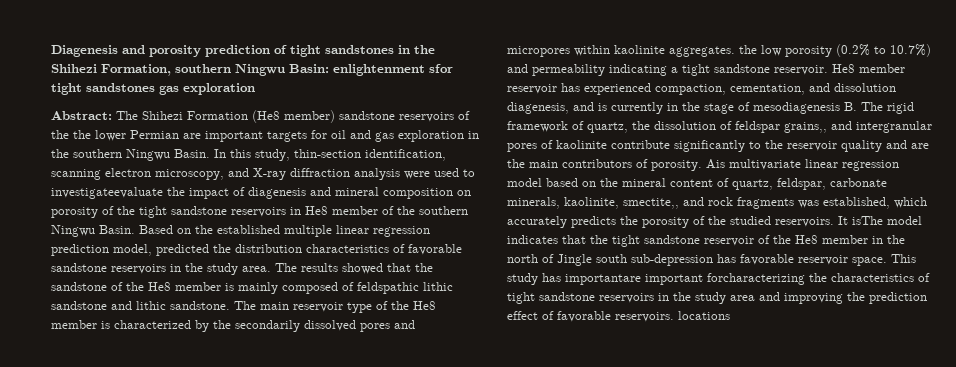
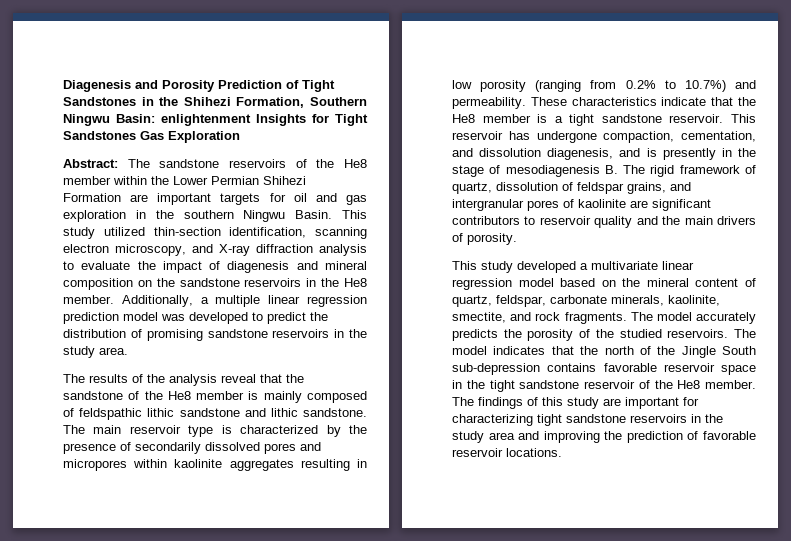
- Diagenesis and porosity prediction of tight sandstones in the Shihezi Formation, southern Ningwu Basin: enlightenment sfor tight sandstones gas exploration
- Abstract: The Shihezi Formation (He8 member) sandstone reservoirs of the the lower Permian are important targets for oil and gas exploration in the southern Ningwu Basin.
+ Diagenesis and Porosity Prediction of Tight Sandstones in the Shihezi Formation, Southern Ningwu Basin: enlightenment Insights for Tight Sandstones Gas Exploration
+ Abstract: The sandstone reservoirs of the He8 member within the Lower Permian Shihezi Formation are important targets for oil and gas exploration in the southern Ningwu Basin.
- In this study, thin-section identification, scanning electron microscopy, and X-ray diffraction analysis were used to investigateevaluate the impact of diagenesis and mineral composition on porosity of the tight sandstone reservoirs in He8 member of the southern Ningwu Basin. Based on the established multiple linear regression prediction model, predicted the distribution characteristics of favorable sandstone reservoirs in the study area. The results showed that the sandstone of the He8 member is mainly composed of feldspathic lithic sandstone and lithic sandstone.
+ This study utilized thin-section identification, scanning electron microscopy, and X-ray diffraction analysis to evaluate the impact of diagenesis and mineral composition on the sandstone reservoirs in the He8 member. Additionally, a multiple linear regression prediction model was developed to predict the distribution of promising sandstone reservoirs in the study area.
+ The results of the analysis reveal that the sandstone of the He8 member is mainly composed of feldspathic lithic sandstone and lithic sandstone.
- The main reservoir type of the He8 member is characterized by the secondarily dissolved pores and micropores within kaolinite aggregates. the low porosity (0.2% to 10.7%) and permeability indicating a tight sandstone reservoir.
+ The main reservoir type is characterized by the presence of secondarily dissolved pores and micropores within kaolinite aggregates resulting in low porosity (ranging from 0.2% to 10.7%) and permeability. These characteristics indicate that the He8 member is a tight sandstone reservoir.
- He8 member reservoir has experienced compaction, cementation, and dissolution diagenesis, and is currently in the stage of mesodiagenesis B. The rigid framework of quartz, the dissolution of feldspar grains,, and intergranular pores of kaolinite contribute significantly to the reservoir quality and are the main contributors of porosity. Ais multivariate linear regression model based on the mineral content of quartz, feldspar, carbonate minerals, kaolinite, smectite,, and rock fragments was established, which accurately predicts the porosity of the studied reservoirs.
+ This reservoir has undergone compaction, cementation, and dissolution diagenesis, and is presently in the stage of mesodiagenesis B. The rigid framework of quartz, dissolution of feldspar grains, and intergranular pores of kaolinite are significant contributors to reservoir quality and the main drivers of porosity.
+ This study developed a multivariate linear regression model based on the mineral content of quartz, feldspar, carbonate minerals, kaolinite, smectite, and rock fragments. The model accurately predicts the porosity of the studied reservoirs.
- It isThe model indicates that the tight sandstone reservoir of the He8 member in the north of Jingle south sub-depression has favorable reservoir space. This study has importantare important forcharacterizing the characteristics of tight sandstone reservoirs in the study area and improving the prediction effect of favorable reservoirs. locations
+ The model indicates that the north of the Jingle South sub-depression contains favorable reservoir space in the tight sandstone reservoir of the He8 member. The findings of this study are important for characterizing tight sandstone reservoirs in the study area and improving the prediction of favorable reservoir locations.

